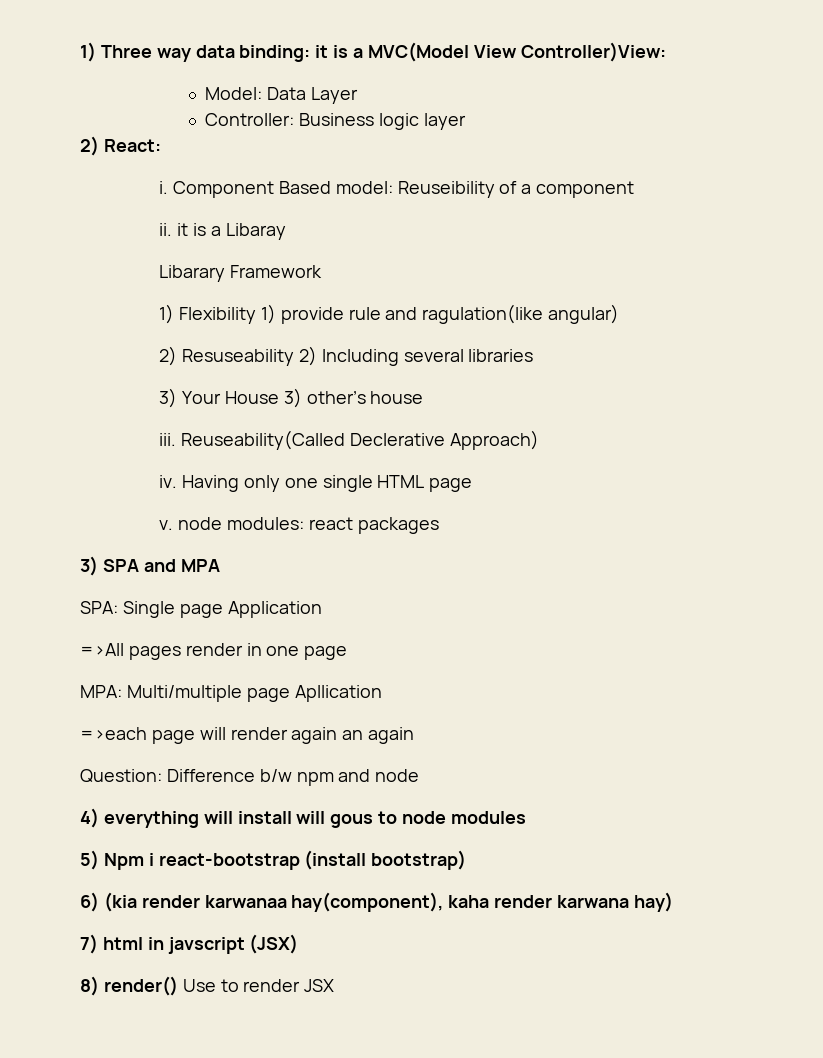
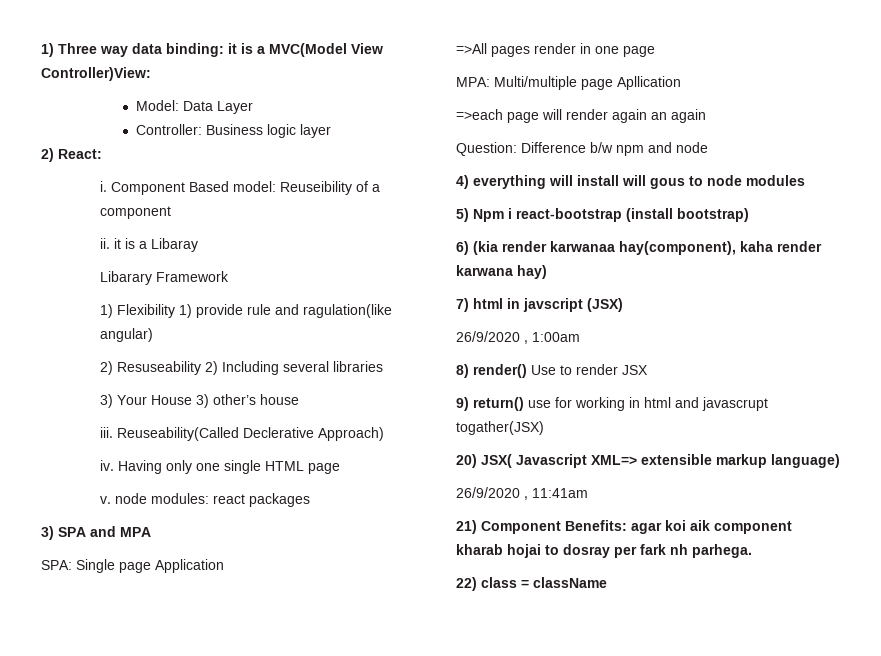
+ 26/9/2020 , 1:00am
+ 9) return() use for working in html and javascrupt togather(JSX)
+ 20) JSX( Javascript XML=> extensible markup language)
+ 26/9/2020 , 11:41am
+ 21) Component Benefits: agar koi aik component kharab hojai to dosray per fark nh parhega.
+ 22) class = className

